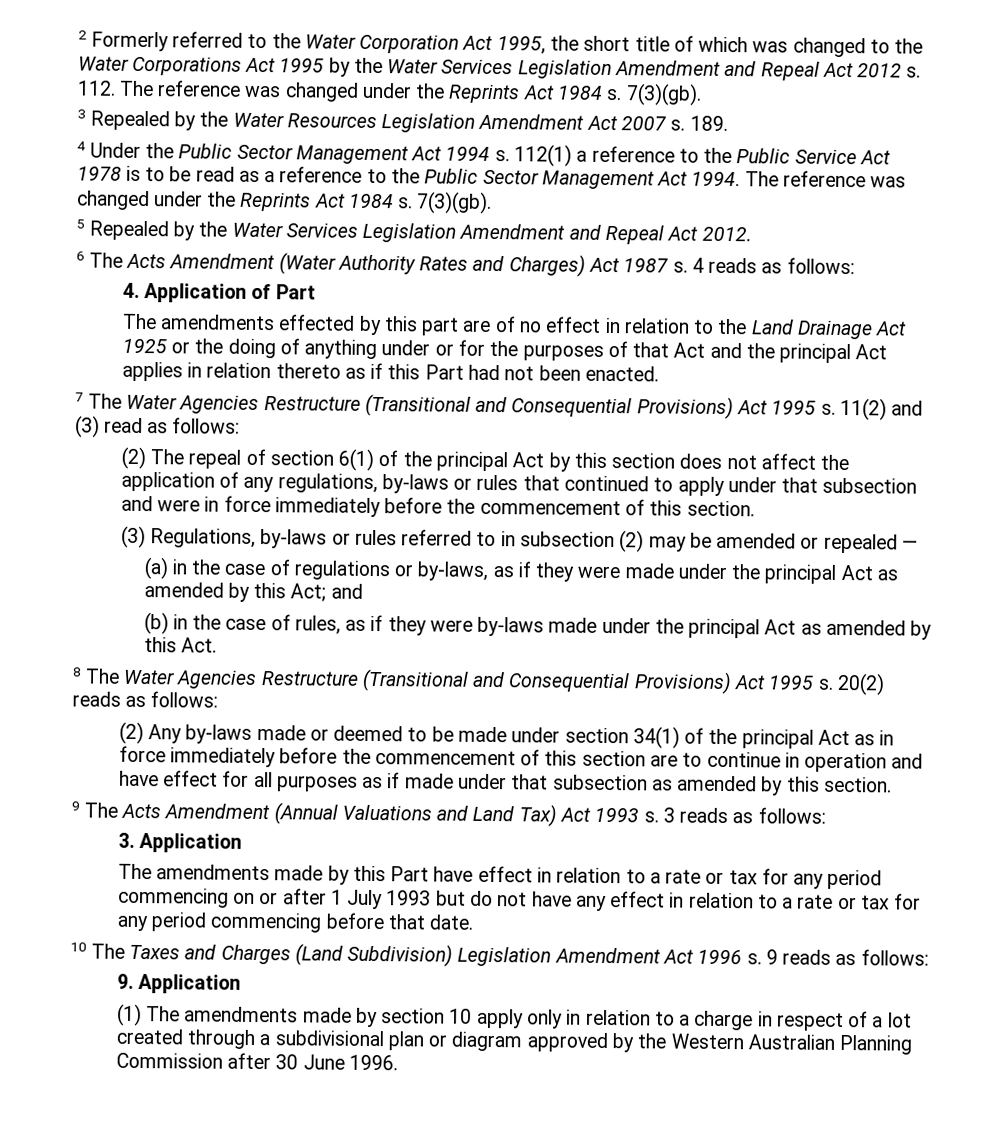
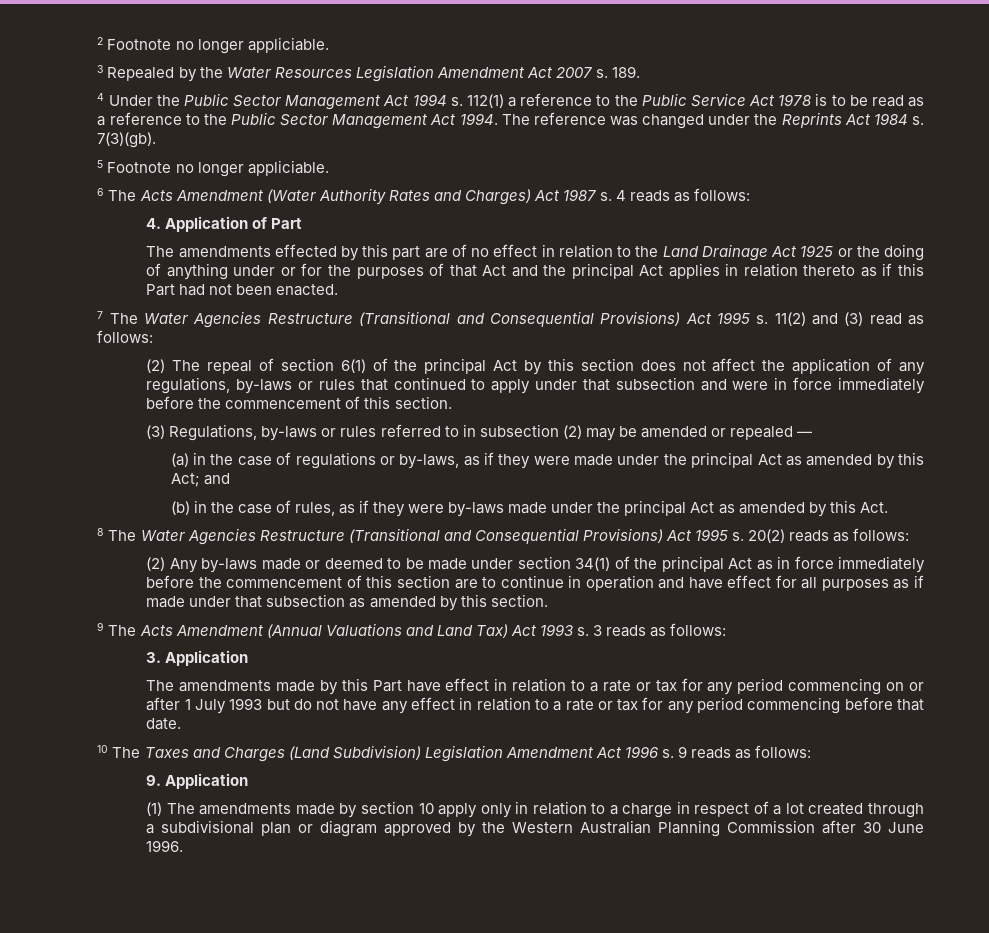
- 2 Formerly referred to the Water Corporation Act 1995, the short title of which was changed to the Water Corporations Act 1995 by the Water Services Legislation Amendment and Repeal Act 2012 s. 112. The reference was changed under the Reprints Act 1984 s. 7(3)(gb).
+ 2 Footnote no longer appliciable.
- 5 Repealed by the Water Services Legislation Amendment and Repeal Act 2012.
+ 5 Footnote no longer appliciable.

